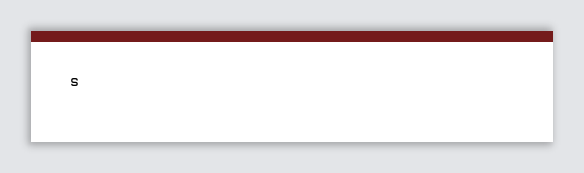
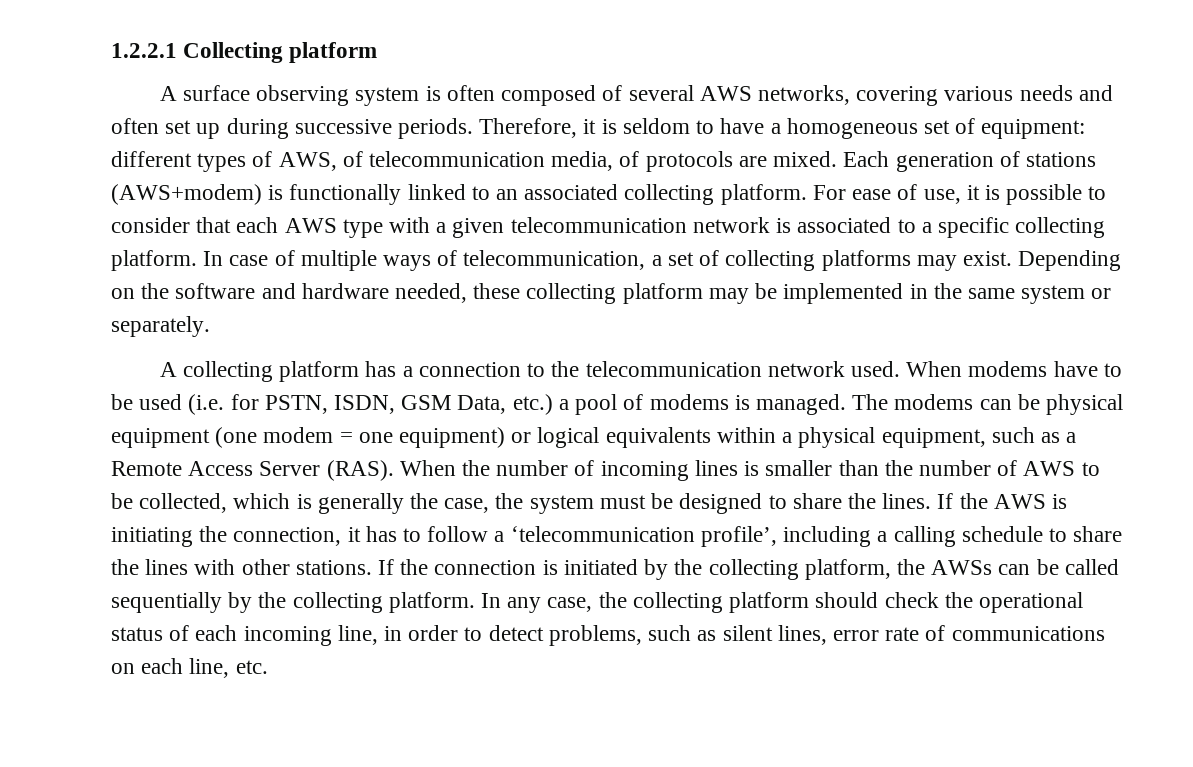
- s
+ 1.2.2.1 Collecting platform
+ A surface observing system is often composed of several AWS networks, covering various needs and often set up during successive periods. Therefore, it is seldom to have a homogeneous set of equipment: different types of AWS, of telecommunication media, of protocols are mixed. Each generation of stations (AWS+modem) is functionally linked to an associated collecting platform. For ease of use, it is possible to consider that each AWS type with a given telecommunication network is associated to a specific collecting platform. In case of multiple ways of telecommunication, a set of collecting platforms may exist. Depending on the software and hardware needed, these collecting platform may be implemented in the same system or separately.
+ A collecting platform has a connection to the telecommunication network used. When modems have to be used (i.e. for PSTN, ISDN, GSM Data, etc.) a pool of modems is managed. The modems can be physical equipment (one modem = one equipment) or logical equivalents within a physical equipment, such as a Remote Access Server (RAS). When the number of incoming lines is smaller than the number of AWS to be collected, which is generally the case, the system must be designed to share the lines. If the AWS is initiating the connection, it has to follow a ‘telecommunication profile’, including a calling schedule to share the lines with other stations. If the connection is initiated by the collecting platform, the AWSs can be called sequentially by the collecting platform. In any case, the collecting platform should check the operational status of each incoming line, in order to detect problems, such as silent lines, error rate of communications on each line, etc.

